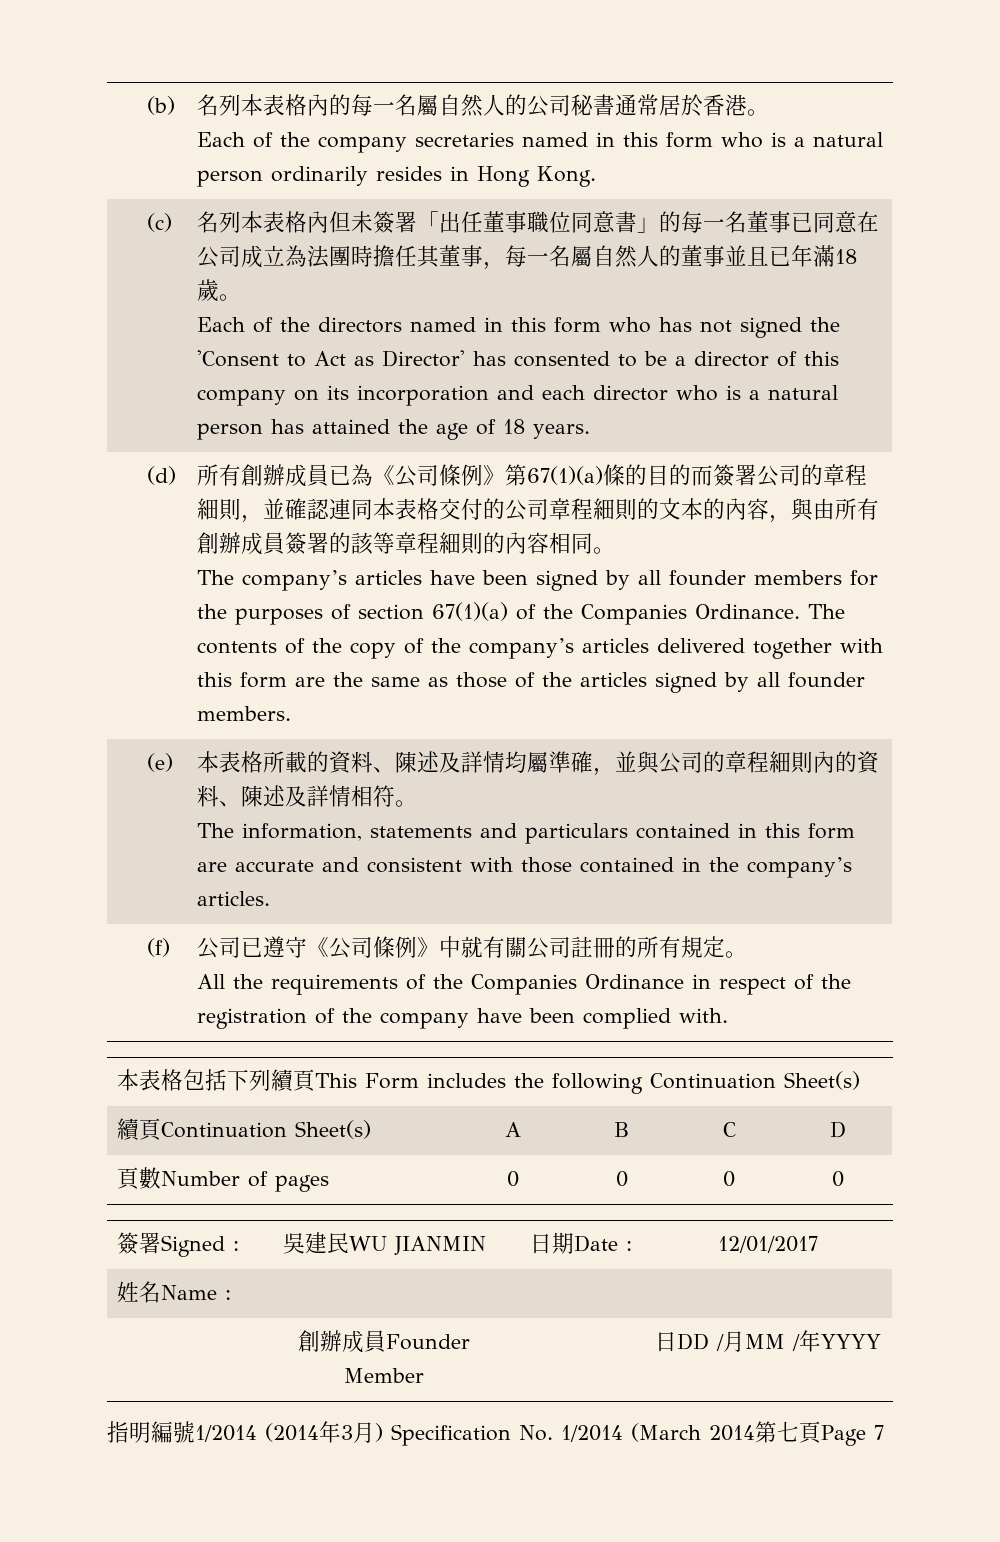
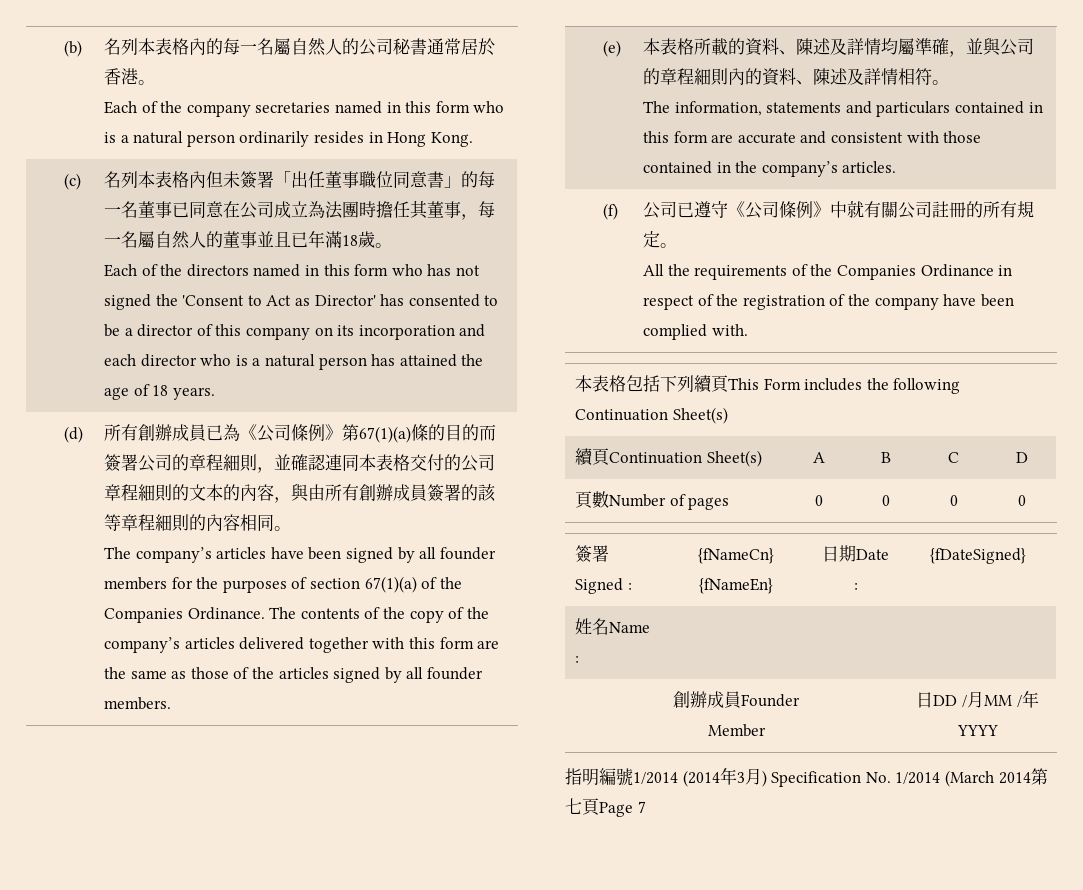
- 簽署Signed : | 吳建民WU JIANMIN | 日期Date : | 12/01/2017
+ 簽署Signed : | {fNameCn} {fNameEn} | 日期Date : | {fDateSigned}

